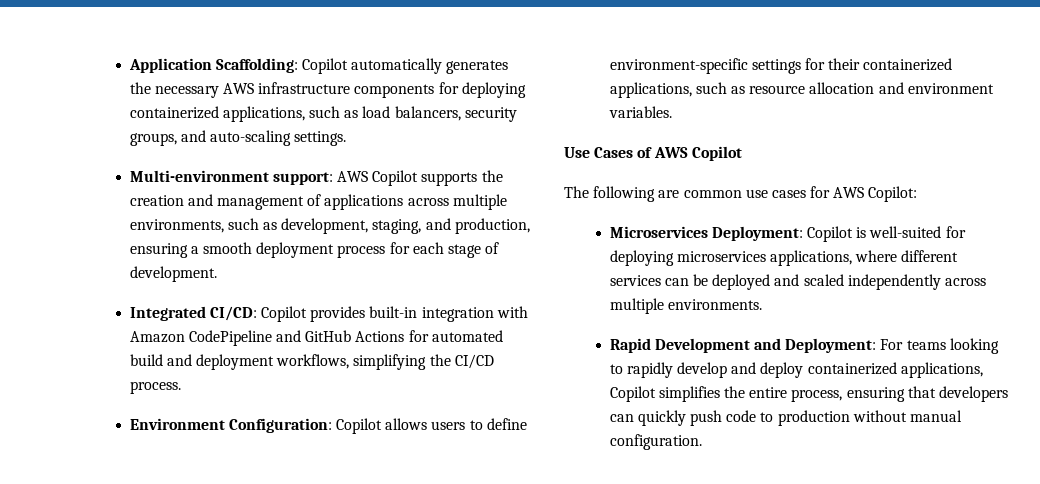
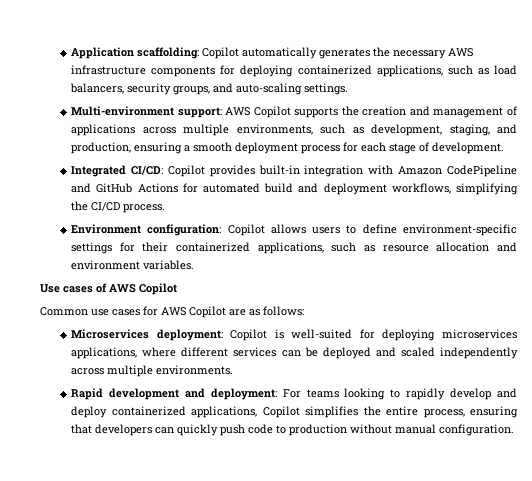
- Application Scaffolding: Copilot automatically generates the necessary AWS infrastructure components for deploying containerized applications, such as load balancers, security groups, and auto-scaling settings.
+ Application scaffolding: Copilot automatically generates the necessary AWS infrastructure components for deploying containerized applications, such as load balancers, security groups, and auto-scaling settings.
- Environment Configuration: Copilot allows users to define environment-specific settings for their containerized applications, such as resource allocation and environment variables.
+ Environment configuration: Copilot allows users to define environment-specific settings for their containerized applications, such as resource allocation and environment variables.
- Use Cases of AWS Copilot
+ Use cases of AWS Copilot
- The following are common use cases for AWS Copilot:
+ Common use cases for AWS Copilot are as follows:
- Microservices Deployment: Copilot is well-suited for deploying microservices applications, where different services can be deployed and scaled independently across multiple environments.
+ Microservices deployment: Copilot is well-suited for deploying microservices applications, where different services can be deployed and scaled independently across multiple environments.
- Rapid Development and Deployment: For teams looking to rapidly develop and deploy containerized applications, Copilot simplifies the entire process, ensuring that developers can quickly push code to production without manual configuration.
+ Rapid development and deployment: For teams looking to rapidly develop and deploy containerized applications, Copilot simplifies the entire process, ensuring that developers can quickly push code to production without manual configuration.

